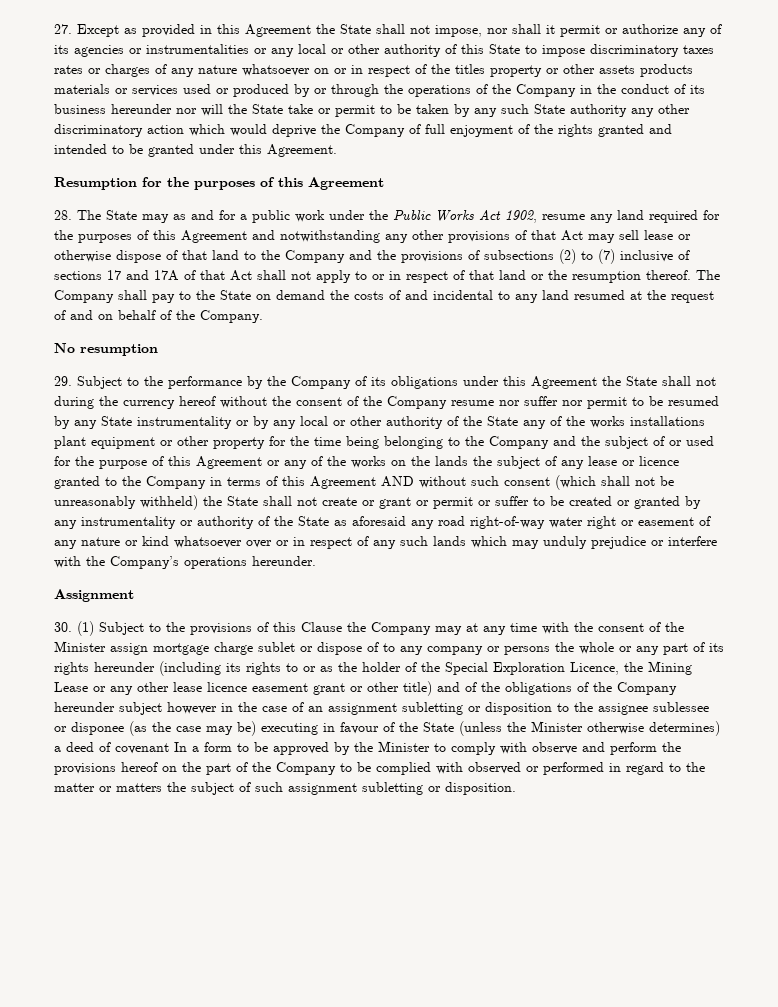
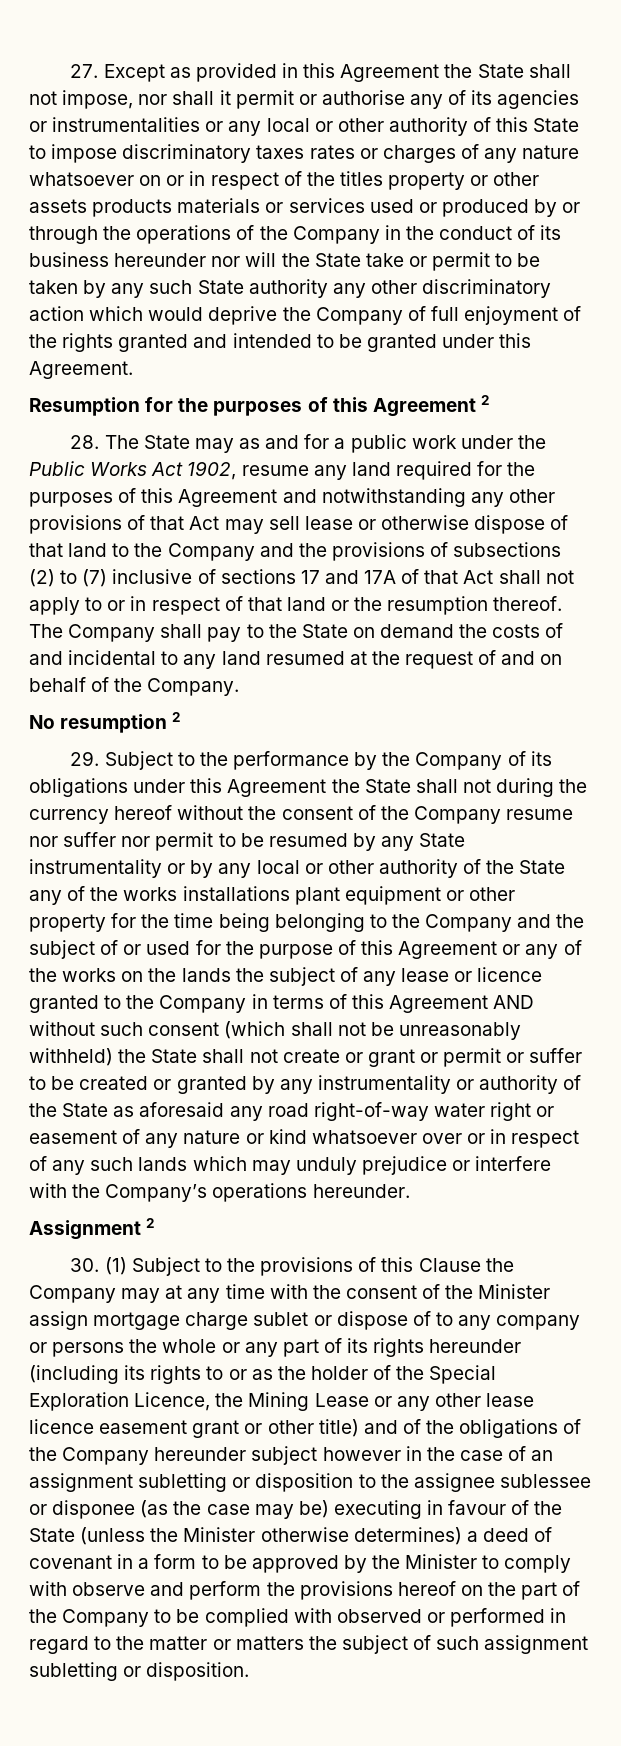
- 27. Except as provided in this Agreement the State shall not impose, nor shall it permit or authorize any of its agencies or instrumentalities or any local or other authority of this State to impose discriminatory taxes rates or charges of any nature whatsoever on or in respect of the titles property or other assets products materials or services used or produced by or through the operations of the Company in the conduct of its business hereunder nor will the State take or permit to be taken by any such State authority any other discriminatory action which would deprive the Company of full enjoyment of the rights granted and intended to be granted under this Agreement.
+ 27. Except as provided in this Agreement the State shall not impose, nor shall it permit or authorise any of its agencies or instrumentalities or any local or other authority of this State to impose discriminatory taxes rates or charges of any nature whatsoever on or in respect of the titles property or other assets products materials or services used or produced by or through the operations of the Company in the conduct of its business hereunder nor will the State take or permit to be taken by any such State authority any other discriminatory action which would deprive the Company of full enjoyment of the rights granted and intended to be granted under this Agreement.
- Resumption for the purposes of this Agreement
+ Resumption for the purposes of this Agreement 2
- No resumption
+ No resumption 2
- Assignment
+ Assignment 2
- 30. (1) Subject to the provisions of this Clause the Company may at any time with the consent of the Minister assign mortgage charge sublet or dispose of to any company or persons the whole or any part of its rights hereunder (including its rights to or as the holder of the Special Exploration Licence, the Mining Lease or any other lease licence easement grant or other title) and of the obligations of the Company hereunder subject however in the case of an assignment subletting or disposition to the assignee sublessee or disponee (as the case may be) executing in favour of the State (unless the Minister otherwise determines) a deed of covenant In a form to be approved by the Minister to comply with observe and perform the provisions hereof on the part of the Company to be complied with observed or performed in regard to the matter or matters the subject of such assignment subletting or disposition.
+ 30. (1) Subject to the provisions of this Clause the Company may at any time with the consent of the Minister assign mortgage charge sublet or dispose of to any company or persons the whole or any part of its rights hereunder (including its rights to or as the holder of the Special Exploration Licence, the Mining Lease or any other lease licence easement grant or other title) and of the obligations of the Company hereunder subject however in the case of an assignment subletting or disposition to the assignee sublessee or disponee (as the case may be) executing in favour of the State (unless the Minister otherwise determines) a deed of covenant in a form to be approved by the Minister to comply with observe and perform the provisions hereof on the part of the Company to be complied with observed or performed in regard to the matter or matters the subject of such assignment subletting or disposition.

